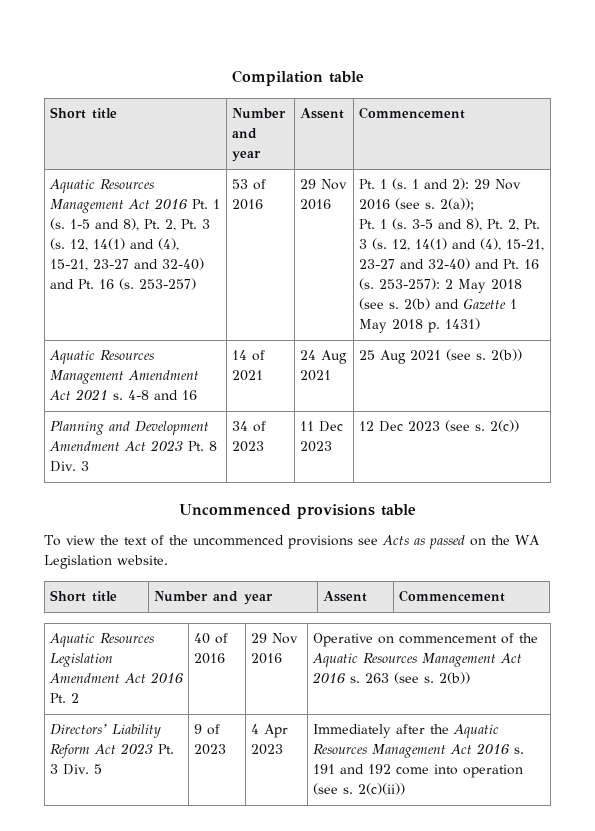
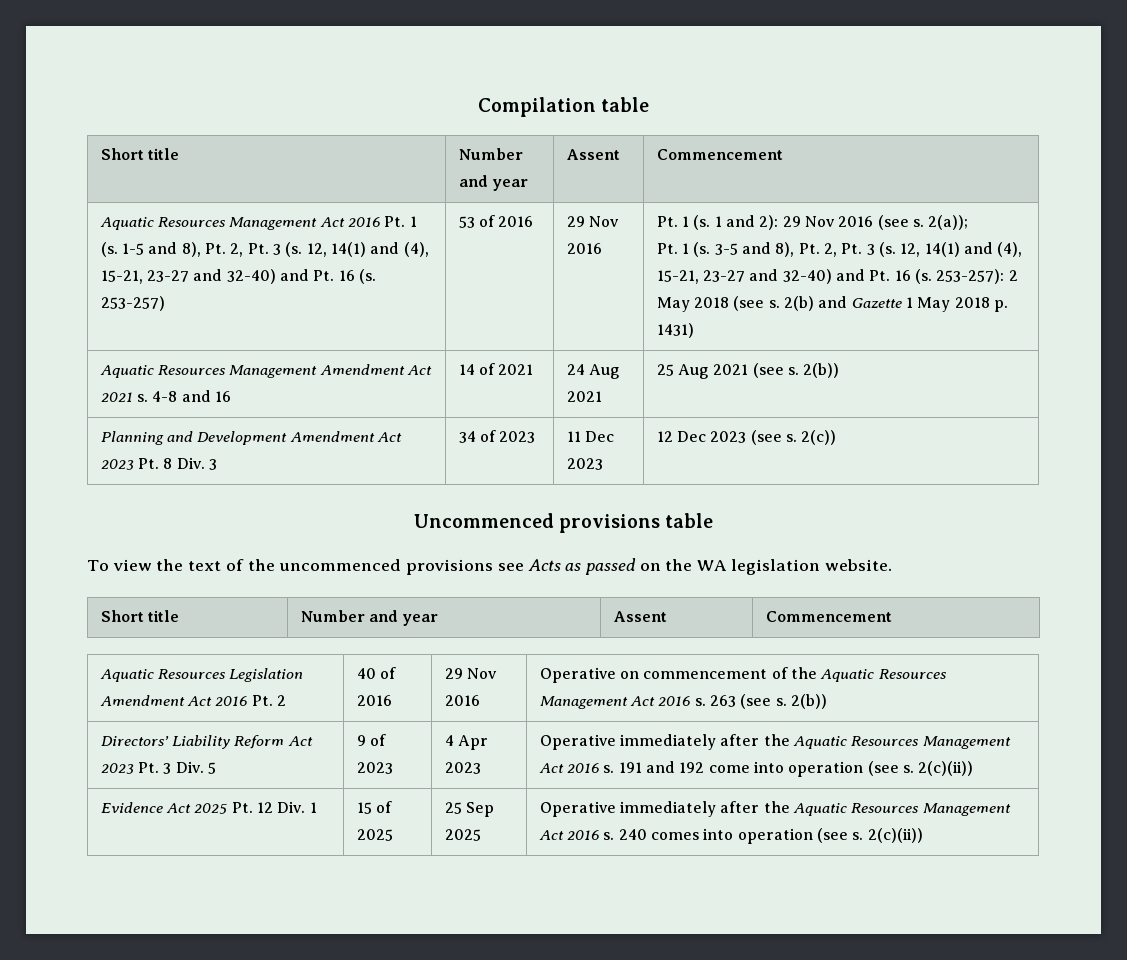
- To view the text of the uncommenced provisions see Acts as passed on the WA Legislation website.
+ To view the text of the uncommenced provisions see Acts as passed on the WA legislation website.
- Directors’ Liability Reform Act 2023 Pt. 3 Div. 5 | 9 of 2023 | 4 Apr 2023 | Immediately after the Aquatic Resources Management Act 2016 s. 191 and 192 come into operation (see s. 2(c)(ii))
+ Directors’ Liability Reform Act 2023 Pt. 3 Div. 5 | 9 of 2023 | 4 Apr 2023 | Operative immediately after the Aquatic Resources Management Act 2016 s. 191 and 192 come into operation (see s. 2(c)(ii))
+ Evidence Act 2025 Pt. 12 Div. 1 | 15 of 2025 | 25 Sep 2025 | Operative immediately after the Aquatic Resources Management Act 2016 s. 240 comes into operation (see s. 2(c)(ii))

